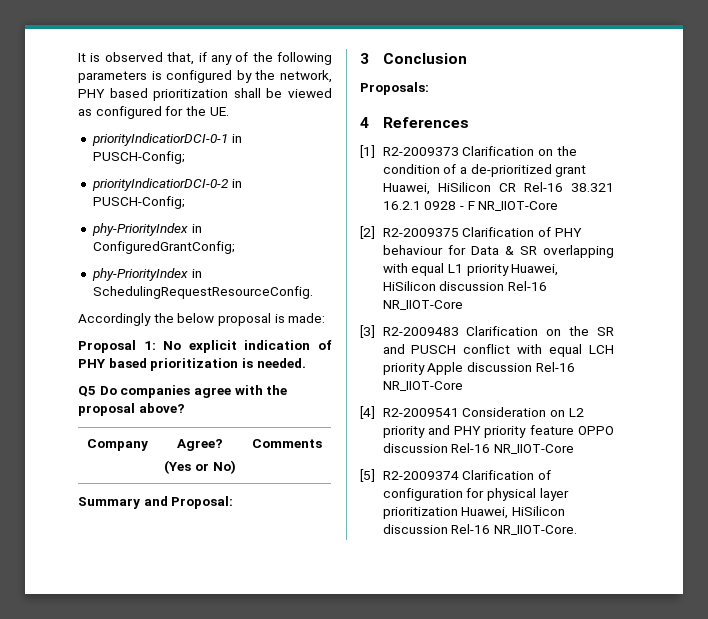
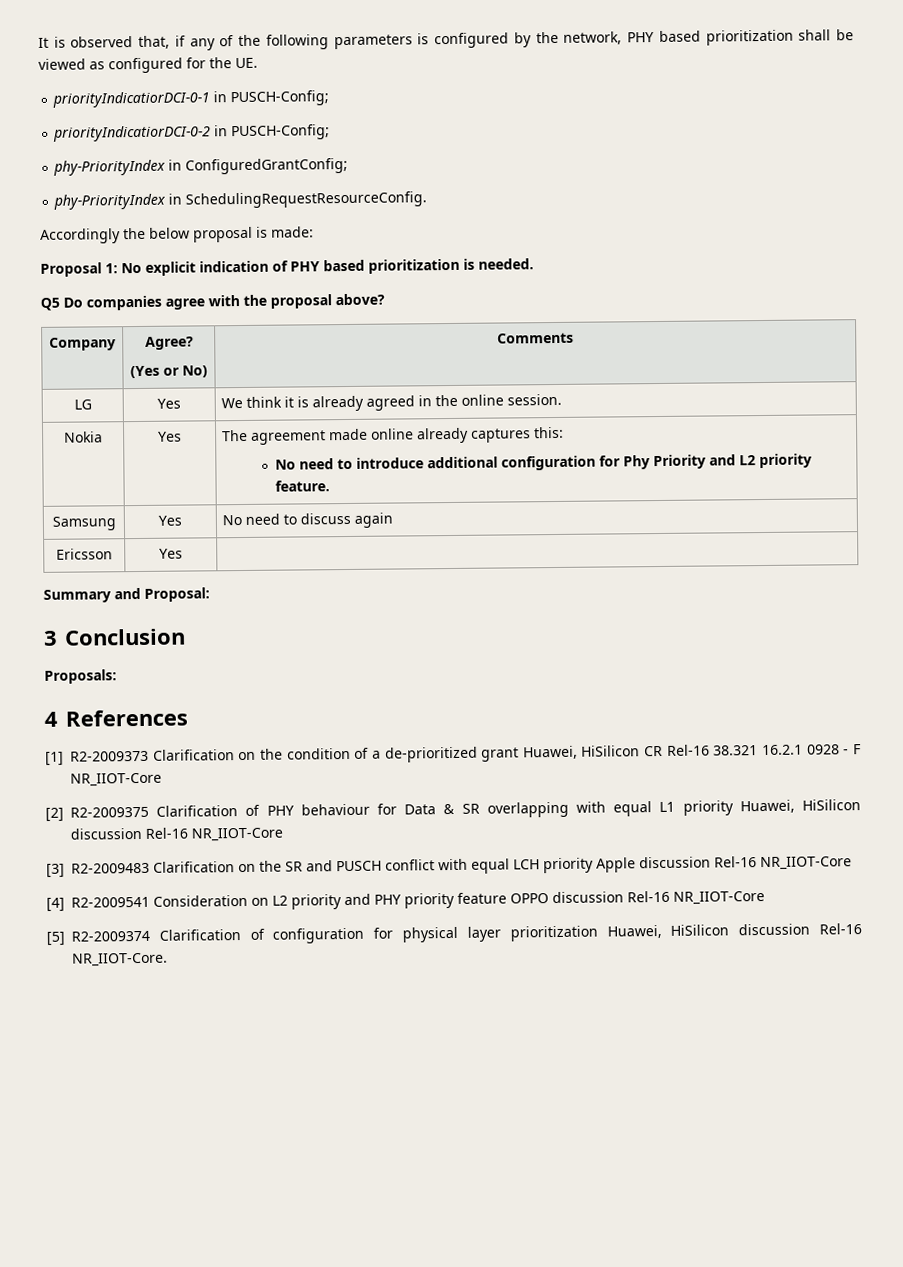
+ LG | Yes | We think it is already agreed in the online session.
+ Nokia | Yes | The agreement made online already captures this:
+ No need to introduce additional configuration for Phy Priority and L2 priority feature.
+ Samsung | Yes | No need to discuss again
+ Ericsson | Yes |

